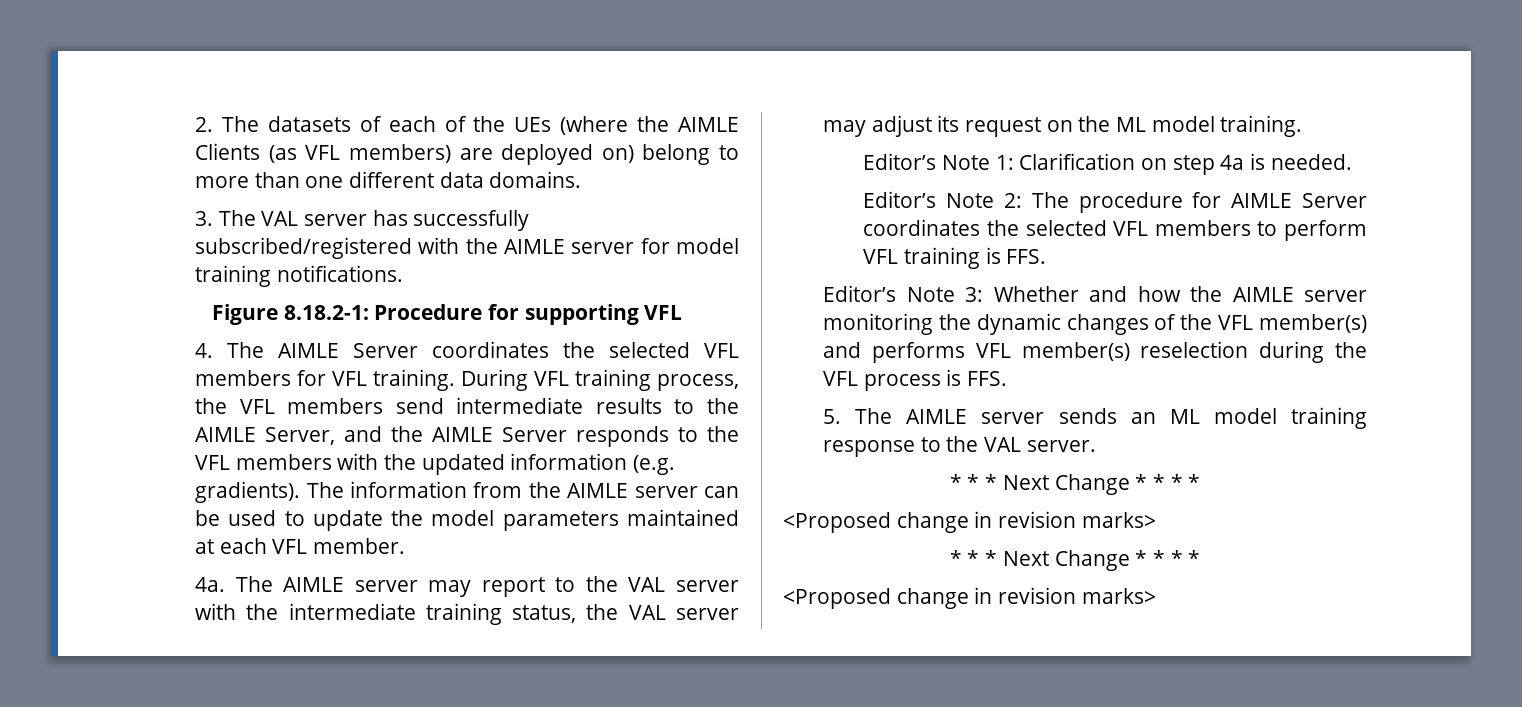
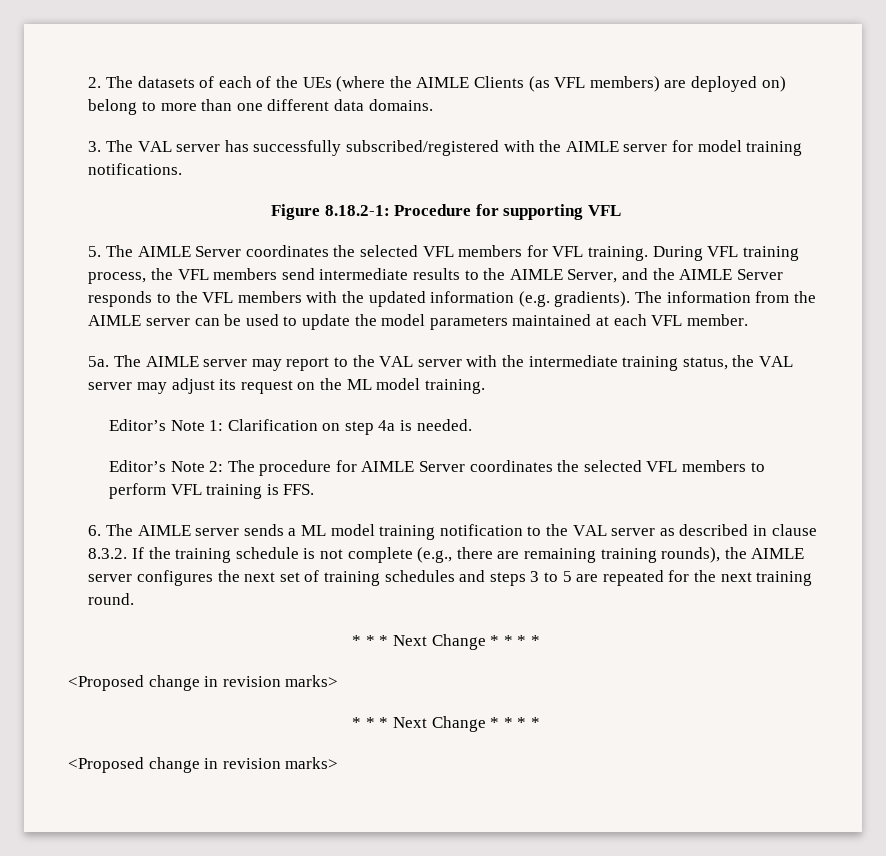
- 4. The AIMLE Server coordinates the selected VFL members for VFL training.
+ 5. The AIMLE Server coordinates the selected VFL members for VFL training.
- 4a.
+ 5a.
- Editor’s Note 3: Whether and how the AIMLE server monitoring the dynamic changes of the VFL member(s) and performs VFL member(s) reselection during the VFL process is FFS.
- 5. The AIMLE server sends an ML model training response to the VAL server.
+ 6. The AIMLE server sends a ML model training notification to the VAL server as described in clause 8.3.2. If the training schedule is not complete (e.g., there are remaining training rounds), the AIMLE server configures the next set of training schedules and steps 3 to 5 are repeated for the next training round.

